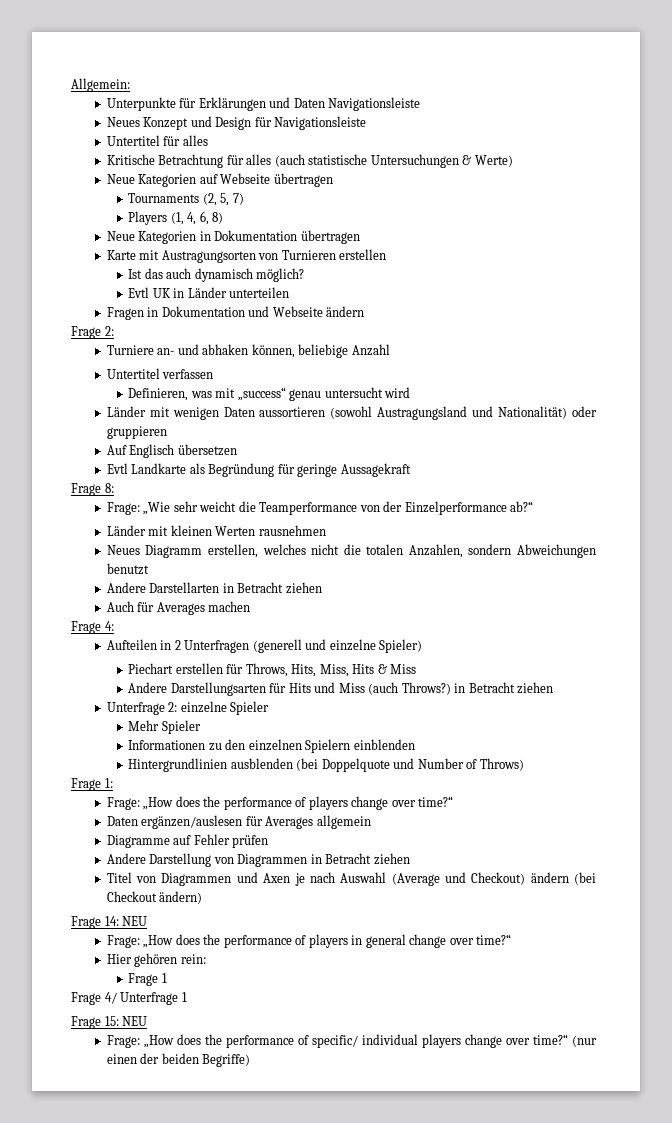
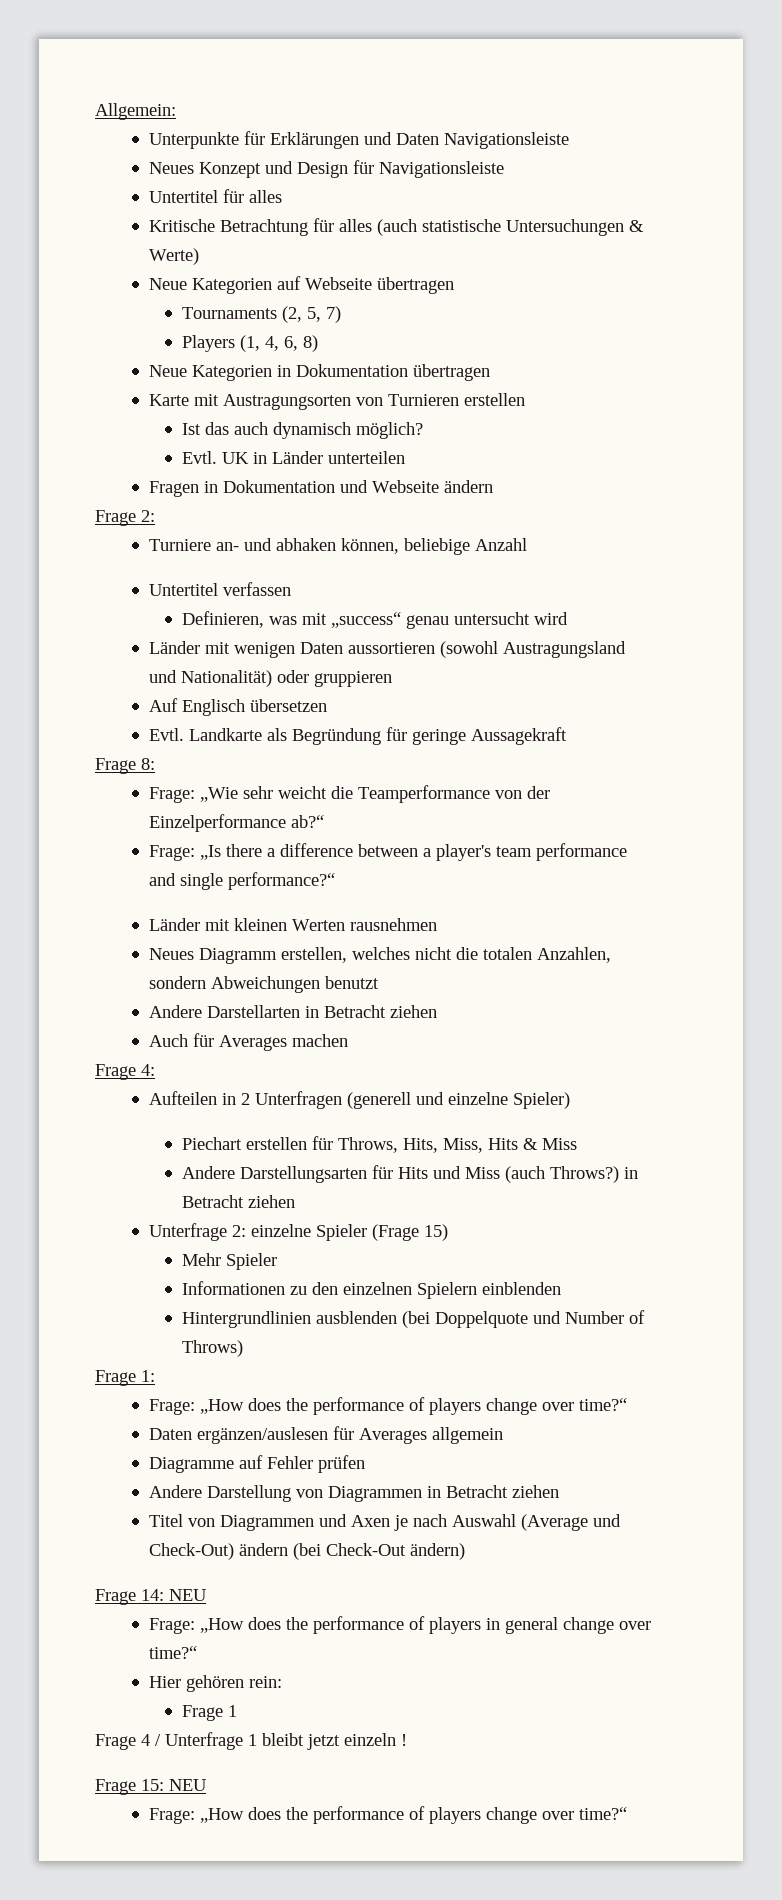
- Evtl UK in Länder unterteilen
+ Evtl. UK in Länder unterteilen
- Evtl Landkarte als Begründung für geringe Aussagekraft
+ Evtl. Landkarte als Begründung für geringe Aussagekraft
+ Frage: „Is there a difference between a player's team performance and single performance?“
- Unterfrage 2: einzelne Spieler
+ Unterfrage 2: einzelne Spieler (Frage 15)
- Titel von Diagrammen und Axen je nach Auswahl (Average und Checkout) ändern (bei Checkout ändern)
+ Titel von Diagrammen und Axen je nach Auswahl (Average und Check-Out) ändern (bei Check-Out ändern)
- Frage 4/ Unterfrage 1
+ Frage 4 / Unterfrage 1 bleibt jetzt einzeln !
  Frage 15: NEU
- Frage: „How does the performance of specific/ individual players change over time?“ (nur einen der beiden Begriffe)
+ Frage: „How does the performance of players change over time?“

